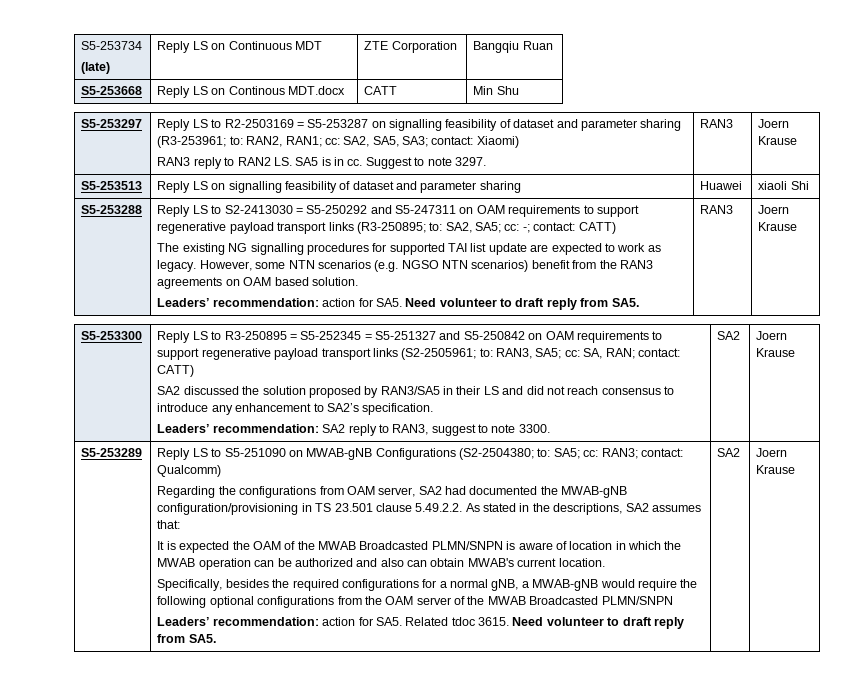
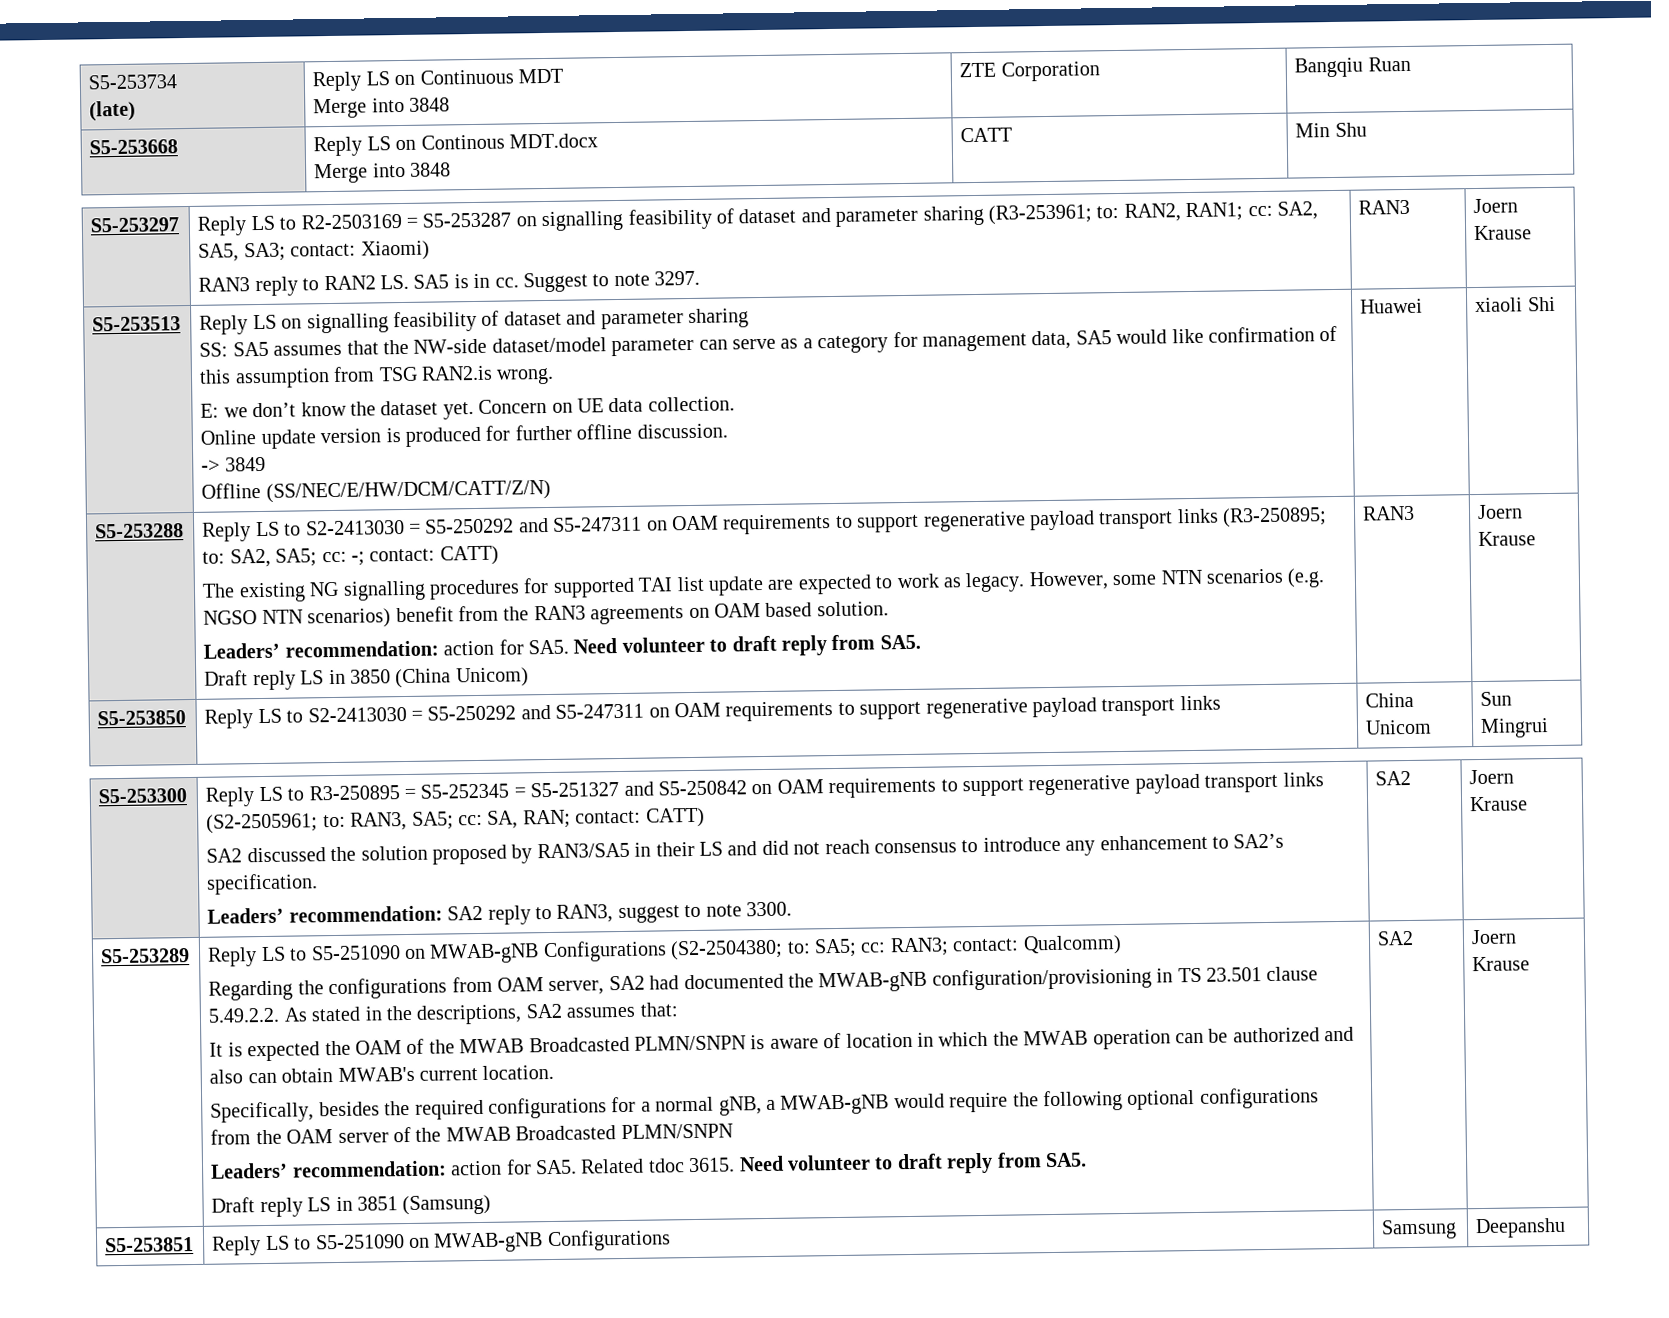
  S5-253734
- (late) | Reply LS on Continuous MDT | ZTE Corporation | Bangqiu Ruan
+ (late) | Reply LS on Continuous MDT
+ Merge into 3848 | ZTE Corporation | Bangqiu Ruan
- S5-253668 | Reply LS on Continous MDT.docx | CATT | Min Shu
+ S5-253668 | Reply LS on Continous MDT.docx
+ Merge into 3848 | CATT | Min Shu
+ SS: SA5 assumes that the NW-side dataset/model parameter can serve as a category for management data, SA5 would like confirmation of this assumption from TSG RAN2.is wrong.
+ E: we don’t know the dataset yet. Concern on UE data collection.
+ Online update version is produced for further offline discussion.
+ -> 3849
+ Offline (SS/NEC/E/HW/DCM/CATT/Z/N)
- Leaders’ recommendation: action for SA5. Need volunteer to draft reply from SA5. | RAN3 | Joern Krause
+ Leaders’ recommendation: action for SA5. Need volunteer to draft reply from SA5.
+ Draft reply LS in 3850 (China Unicom) | RAN3 | Joern Krause
+ S5-253850 | Reply LS to S2-2413030 = S5-250292 and S5-247311 on OAM requirements to support regenerative payload transport links | China Unicom | Sun Mingrui
- Leaders’ recommendation: action for SA5. Related tdoc 3615. Need volunteer to draft reply from SA5. | SA2 | Joern Krause
+ Leaders’ recommendation: action for SA5. Related tdoc 3615. Need volunteer to draft reply from SA5.
+ Draft reply LS in 3851 (Samsung) | SA2 | Joern Krause
+ S5-253851 | Reply LS to S5-251090 on MWAB-gNB Configurations | Samsung | Deepanshu

